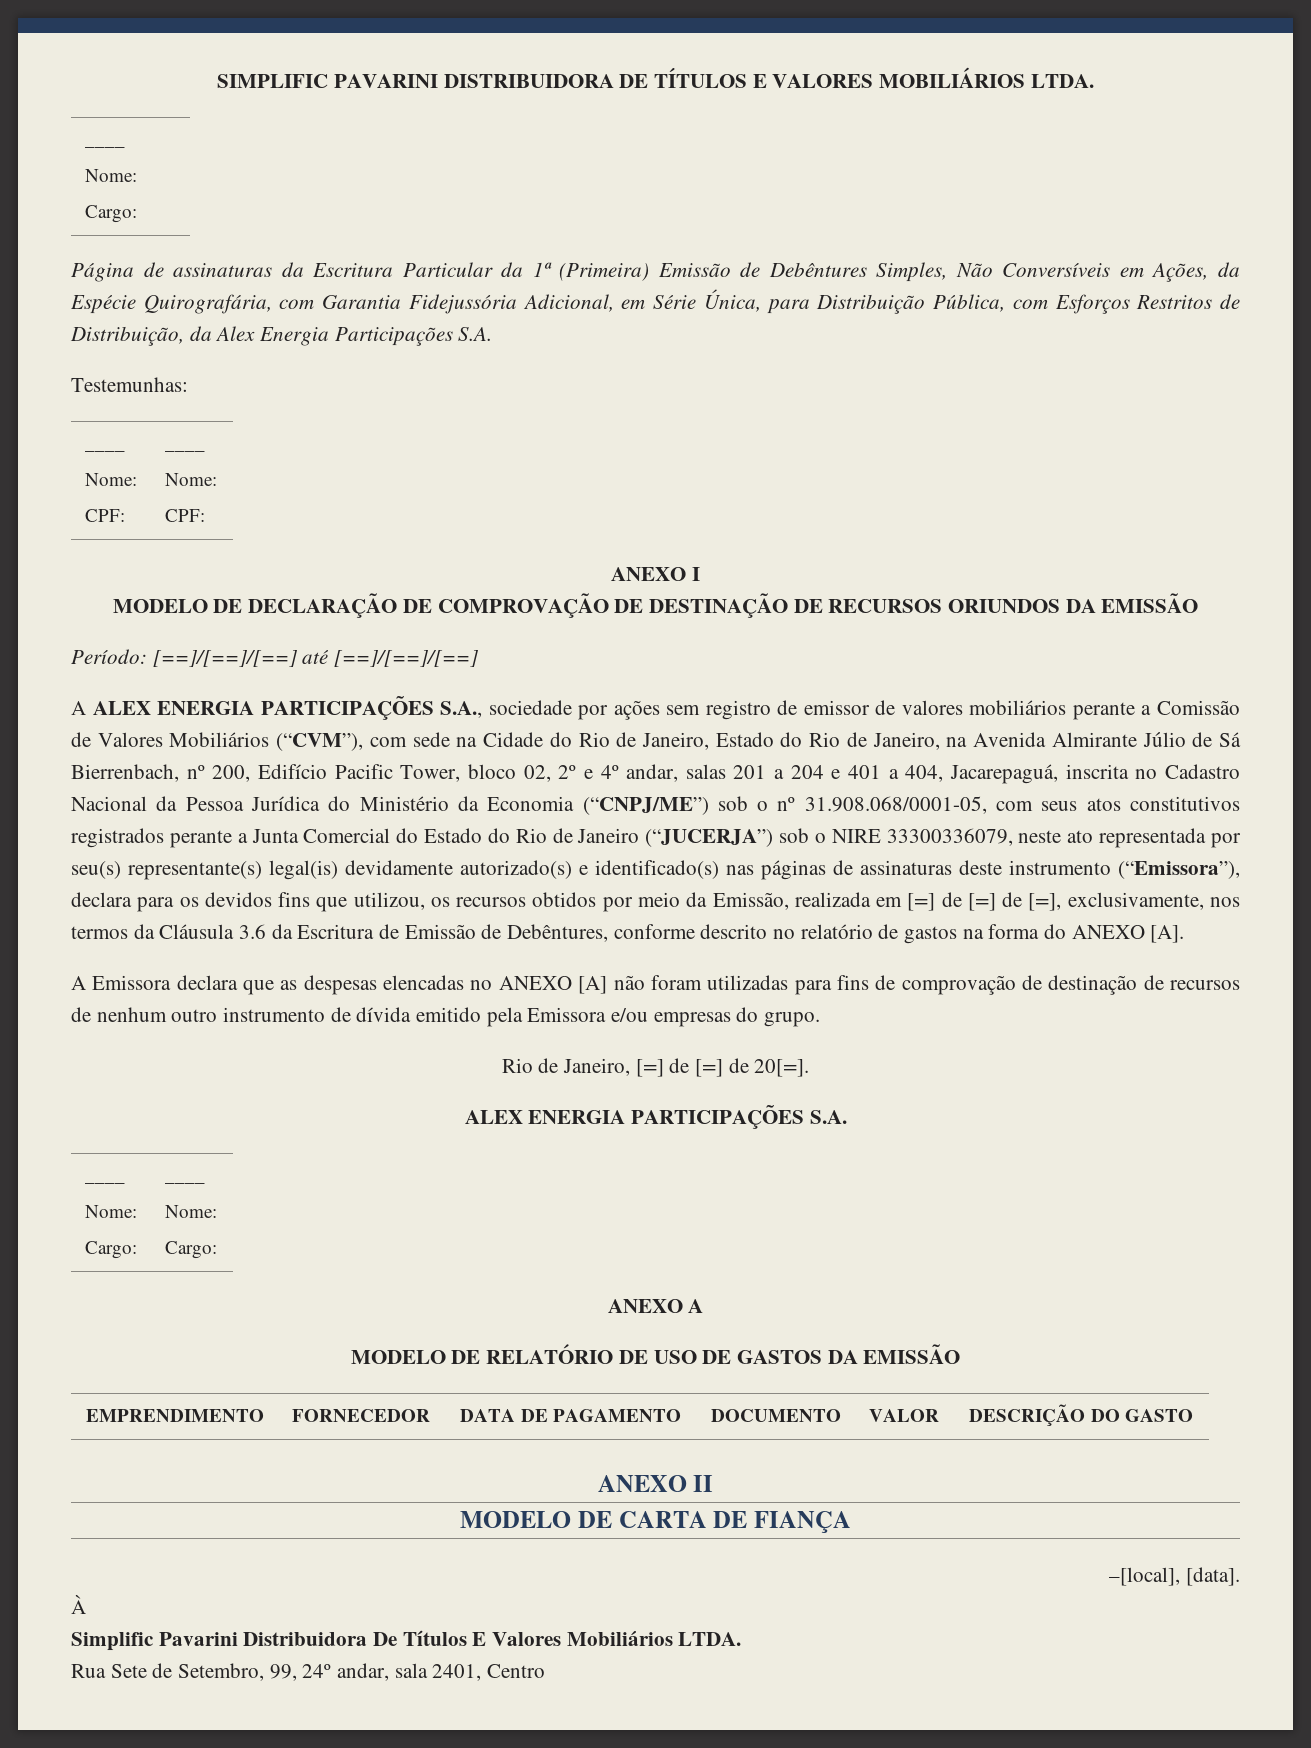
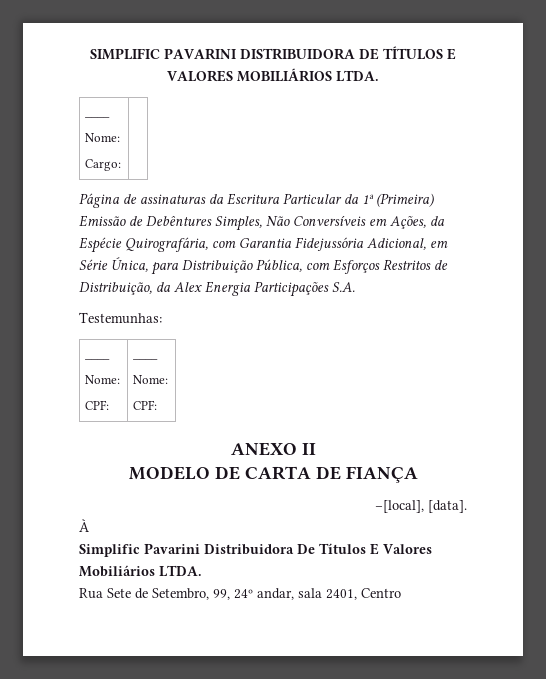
- ANEXO I
- MODELO DE DECLARAÇÃO DE COMPROVAÇÃO DE DESTINAÇÃO DE RECURSOS ORIUNDOS DA EMISSÃO
- Período: [==]/[==]/[==] até [==]/[==]/[==]
- A ALEX ENERGIA PARTICIPAÇÕES S.A., sociedade por ações sem registro de emissor de valores mobiliários perante a Comissão de Valores Mobiliários (“CVM”), com sede na Cidade do Rio de Janeiro, Estado do Rio de Janeiro, na Avenida Almirante Júlio de Sá Bierrenbach, nº 200, Edifício Pacific Tower, bloco 02, 2º e 4º andar, salas 201 a 204 e 401 a 404, Jacarepaguá, inscrita no Cadastro Nacional da Pessoa Jurídica do Ministério da Economia (“CNPJ/ME”) sob o nº 31.908.068/0001-05, com seus atos constitutivos registrados perante a Junta Comercial do Estado do Rio de Janeiro (“JUCERJA”) sob o NIRE 33300336079, neste ato representada por seu(s) representante(s) legal(is) devidamente autorizado(s) e identificado(s) nas páginas de assinaturas deste instrumento (“Emissora”), declara para os devidos fins que utilizou, os recursos obtidos por meio da Emissão, realizada em [=] de [=] de [=], exclusivamente, nos termos da Cláusula 3.6 da Escritura de Emissão de Debêntures, conforme descrito no relatório de gastos na forma do ANEXO [A].
- A Emissora declara que as despesas elencadas no ANEXO [A] não foram utilizadas para fins de comprovação de destinação de recursos de nenhum outro instrumento de dívida emitido pela Emissora e/ou empresas do grupo.
- Rio de Janeiro, [=] de [=] de 20[=].
- ALEX ENERGIA PARTICIPAÇÕES S.A.
- ____
- Nome:
- Cargo: | ____
- Nome:
- Cargo:
- ANEXO A
- MODELO DE RELATÓRIO DE USO DE GASTOS DA EMISSÃO
- EMPRENDIMENTO | FORNECEDOR | DATA DE PAGAMENTO | DOCUMENTO | VALOR | DESCRIÇÃO DO GASTO

